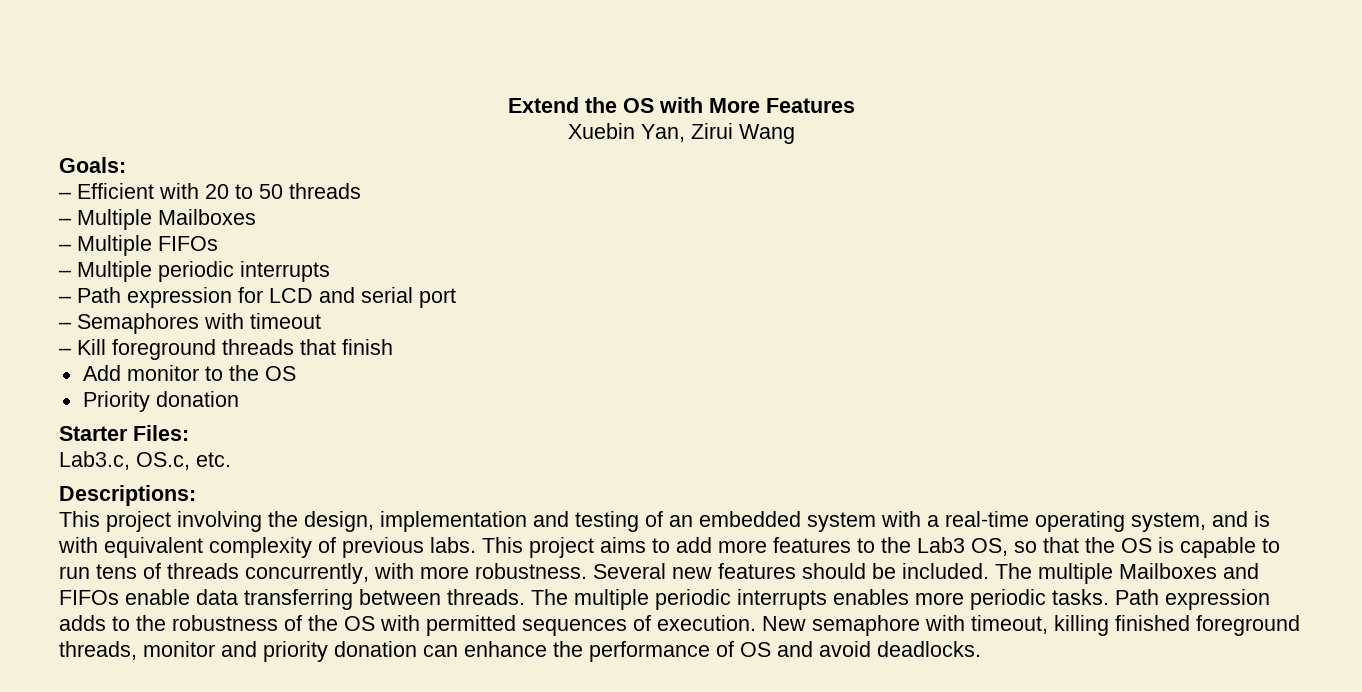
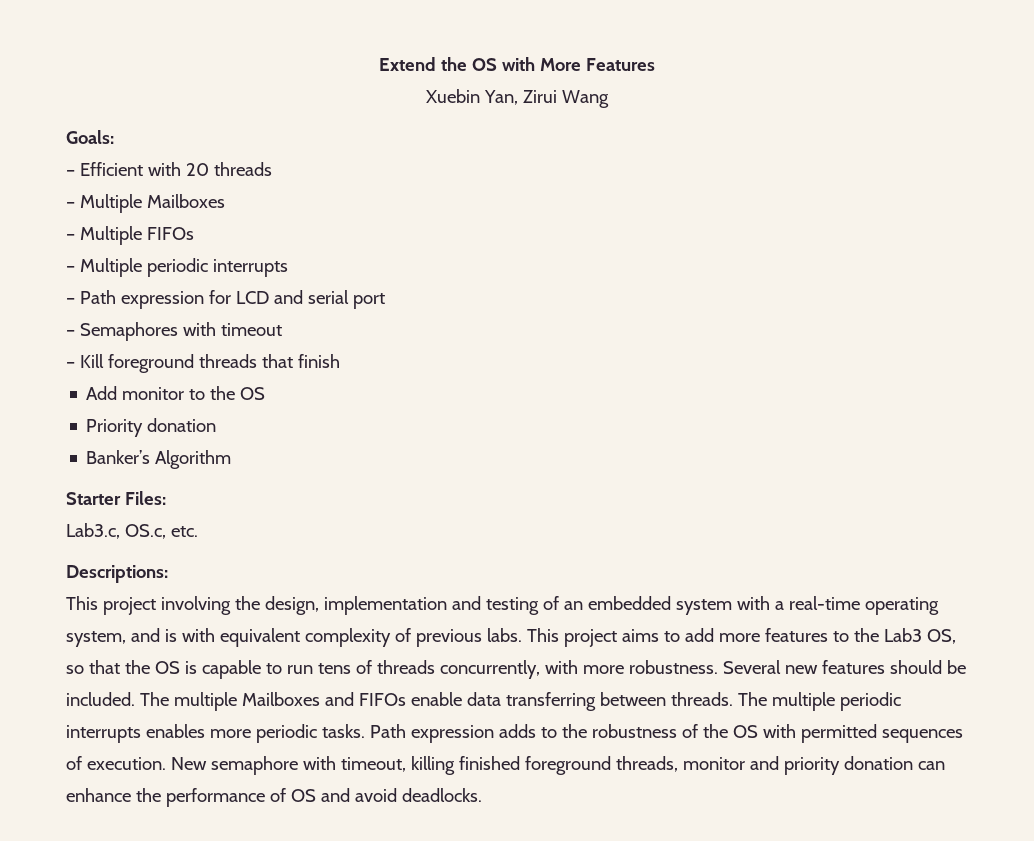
- – Efficient with 20 to 50 threads
+ – Efficient with 20 threads
+ Banker’s Algorithm

